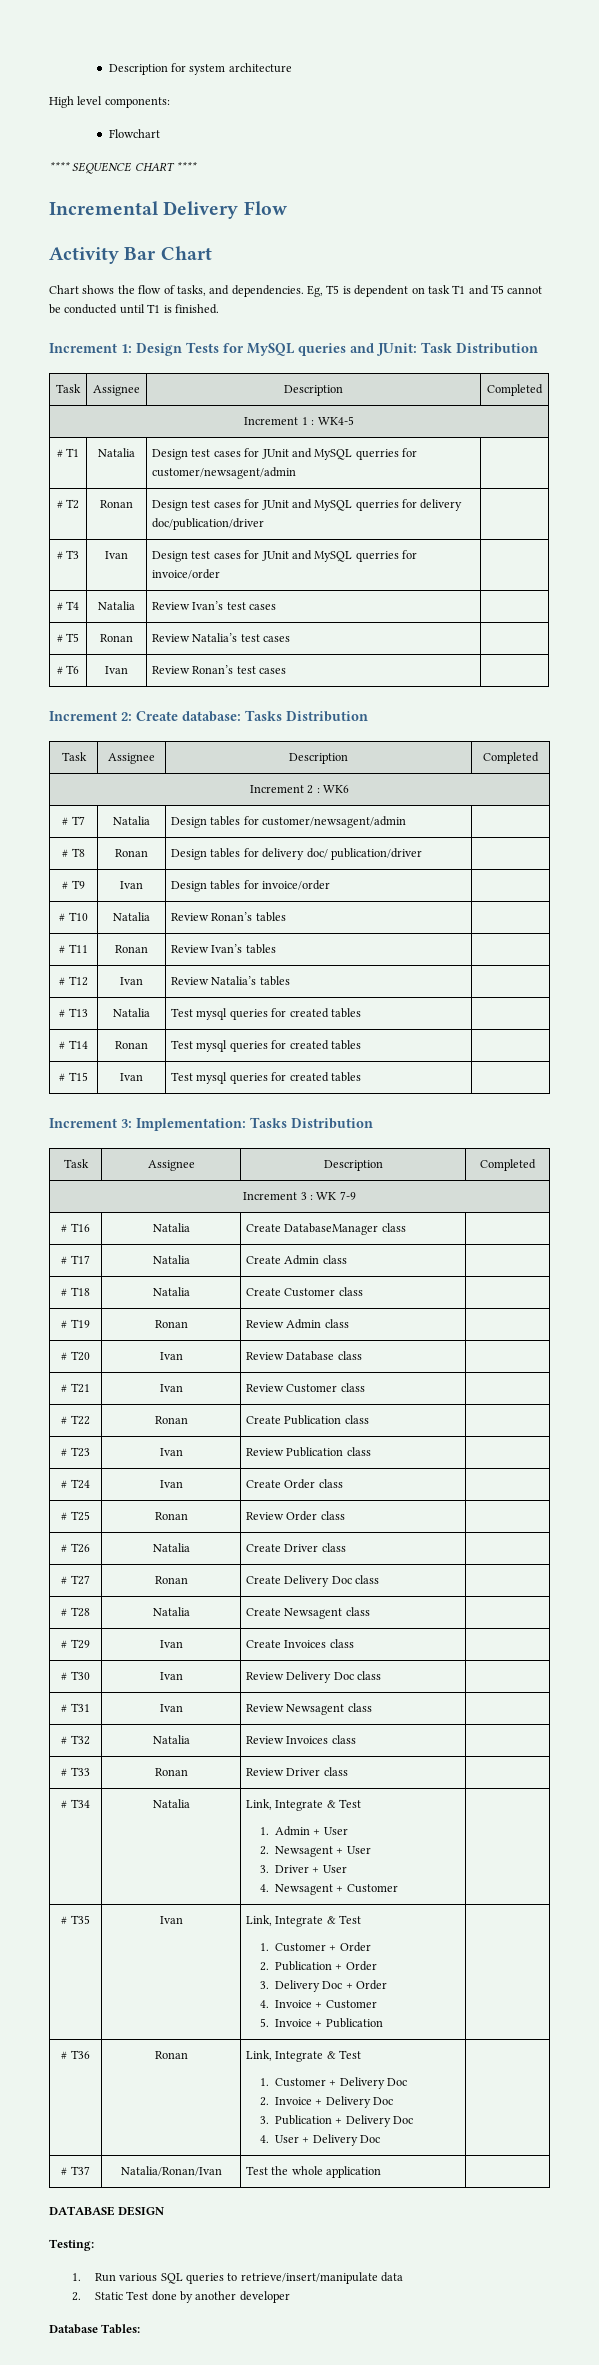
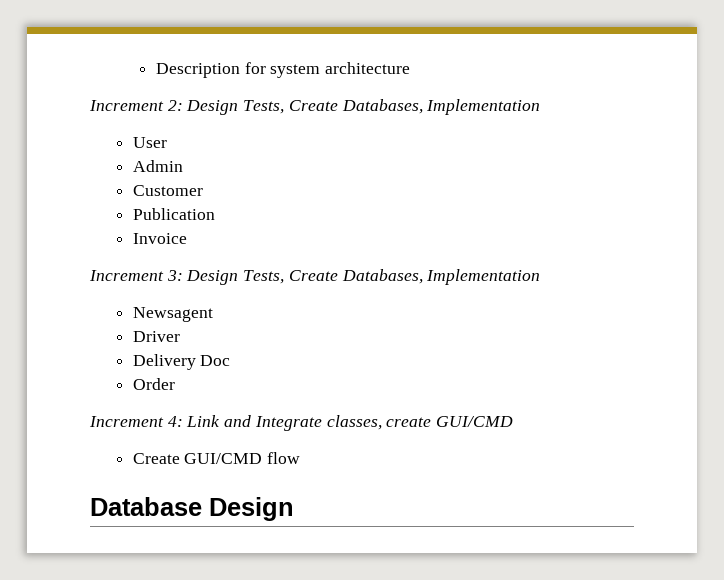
- High level components:
- Flowchart
- **** SEQUENCE CHART ****
- Incremental Delivery Flow
- Activity Bar Chart
- Chart shows the flow of tasks, and dependencies. Eg, T5 is dependent on task T1 and T5 cannot be conducted until T1 is finished.
- Increment 1: Design Tests for MySQL queries and JUnit: Task Distribution
- Task | Assignee | Description | Completed
- Increment 1 : WK4-5
- # T1 | Natalia | Design test cases for JUnit and MySQL querries for customer/newsagent/admin |
- # T2 | Ronan | Design test cases for JUnit and MySQL querries for delivery doc/publication/driver |
- # T3 | Ivan | Design test cases for JUnit and MySQL querries for invoice/order |
- # T4 | Natalia | Review Ivan’s test cases |
- # T5 | Ronan | Review Natalia’s test cases |
- # T6 | Ivan | Review Ronan’s test cases |
- Increment 2: Create database: Tasks Distribution
- Task | Assignee | Description | Completed
- Increment 2 : WK6
- # T7 | Natalia | Design tables for customer/newsagent/admin |
- # T8 | Ronan | Design tables for delivery doc/ publication/driver |
- # T9 | Ivan | Design tables for invoice/order |
- # T10 | Natalia | Review Ronan’s tables |
- # T11 | Ronan | Review Ivan’s tables |
- # T12 | Ivan | Review Natalia’s tables |
- # T13 | Natalia | Test mysql queries for created tables |
- # T14 | Ronan | Test mysql queries for created tables |
- # T15 | Ivan | Test mysql queries for created tables |
- Increment 3: Implementation: Tasks Distribution
- Task | Assignee | Description | Completed
- Increment 3 : WK 7-9
- # T16 | Natalia | Create DatabaseManager class |
- # T17 | Natalia | Create Admin class |
- # T18 | Natalia | Create Customer class |
- # T19 | Ronan | Review Admin class |
- # T20 | Ivan | Review Database class |
- # T21 | Ivan | Review Customer class |
- # T22 | Ronan | Create Publication class |
- # T23 | Ivan | Review Publication class |
- # T24 | Ivan | Create Order class |
- # T25 | Ronan | Review Order class |
- # T26 | Natalia | Create Driver class |
- # T27 | Ronan | Create Delivery Doc class |
- # T28 | Natalia | Create Newsagent class |
- # T29 | Ivan | Create Invoices class |
- # T30 | Ivan | Review Delivery Doc class |
- # T31 | Ivan | Review Newsagent class |
- # T32 | Natalia | Review Invoices class |
- # T33 | Ronan | Review Driver class |
- # T34 | Natalia | Link, Integrate & Test
- 1. Admin + User
- 2. Newsagent + User
- 3. Driver + User
- 4. Newsagent + Customer |
- # T35 | Ivan | Link, Integrate & Test
- 1. Customer + Order
- 2. Publication + Order
- 3. Delivery Doc + Order
- 4. Invoice + Customer
- 5. Invoice + Publication |
- # T36 | Ronan | Link, Integrate & Test
- 1. Customer + Delivery Doc
- 2. Invoice + Delivery Doc
- 3. Publication + Delivery Doc
- 4. User + Delivery Doc |
- # T37 | Natalia/Ronan/Ivan | Test the whole application |
- DATABASE DESIGN
- Testing:
- 1. Run various SQL queries to retrieve/insert/manipulate data
- 2. Static Test done by another developer
- Database Tables:
+ Increment 2: Design Tests, Create Databases, Implementation
+ User
+ Admin
+ Customer
+ Publication
+ Invoice
+ Increment 3: Design Tests, Create Databases, Implementation
+ Newsagent
+ Driver
+ Delivery Doc
+ Order
+ Increment 4: Link and Integrate classes, create GUI/CMD
+ Create GUI/CMD flow
+ Database Design

